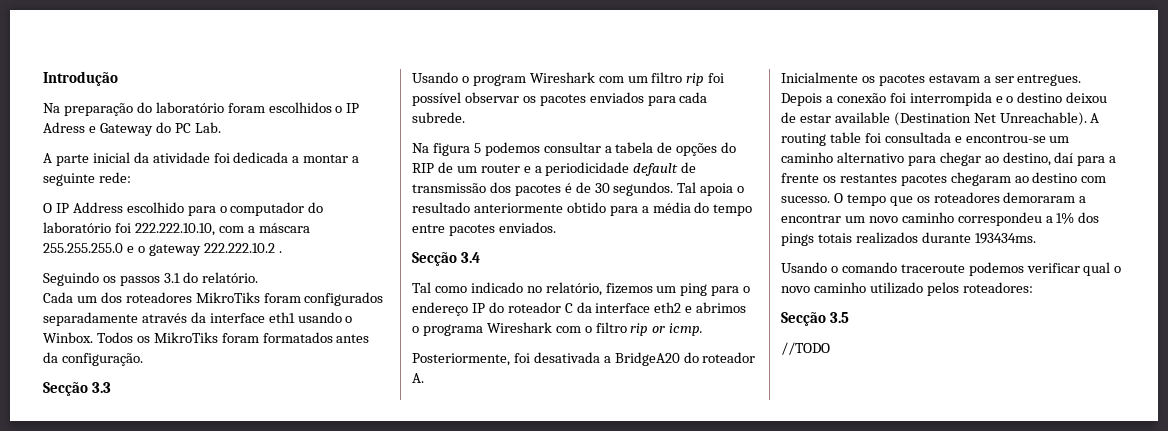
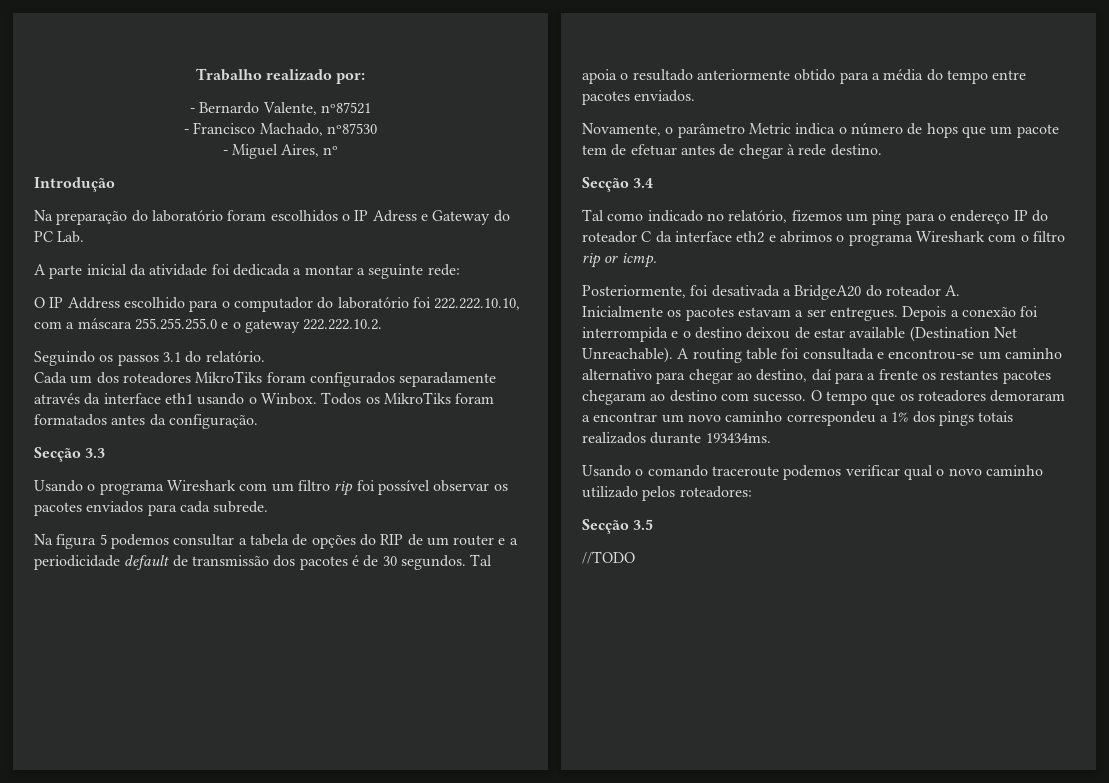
+ Trabalho realizado por:
+ - Bernardo Valente, nº87521
+ - Francisco Machado, nº87530
+ - Miguel Aires, nº
- O IP Address escolhido para o computador do laboratório foi 222.222.10.10, com a máscara 255.255.255.0 e o gateway 222.222.10.2 .
+ O IP Address escolhido para o computador do laboratório foi 222.222.10.10, com a máscara 255.255.255.0 e o gateway 222.222.10.2.
- Usando o program Wireshark com um filtro rip foi possível observar os pacotes enviados para cada subrede.
+ Usando o programa Wireshark com um filtro rip foi possível observar os pacotes enviados para cada subrede.
+ Novamente, o parâmetro Metric indica o número de hops que um pacote tem de efetuar antes de chegar à rede destino.

